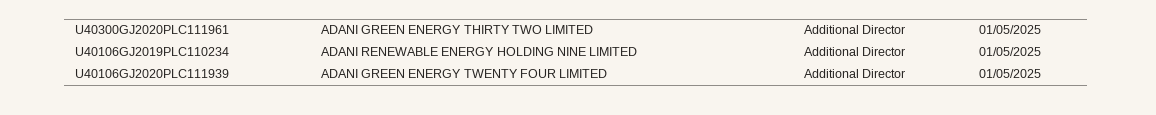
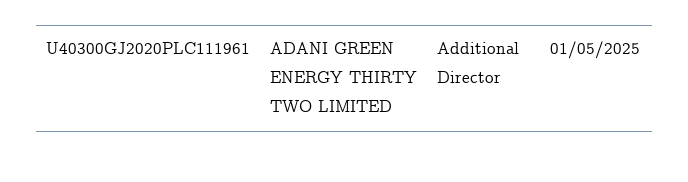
- U40106GJ2019PLC110234 | ADANI RENEWABLE ENERGY HOLDING NINE LIMITED | Additional Director | 01/05/2025
- U40106GJ2020PLC111939 | ADANI GREEN ENERGY TWENTY FOUR LIMITED | Additional Director | 01/05/2025

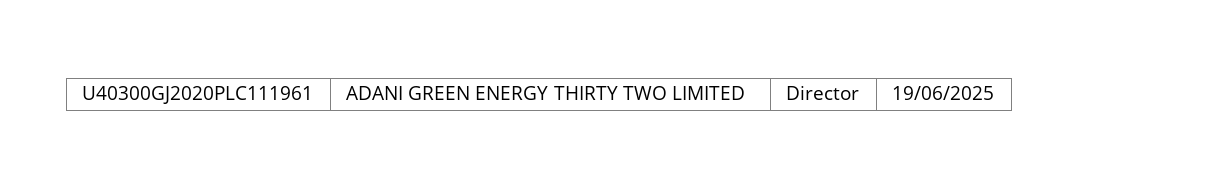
- U40300GJ2020PLC111961 | ADANI GREEN ENERGY THIRTY TWO LIMITED | Additional Director | 01/05/2025
+ U40300GJ2020PLC111961 | ADANI GREEN ENERGY THIRTY TWO LIMITED | Director | 19/06/2025

